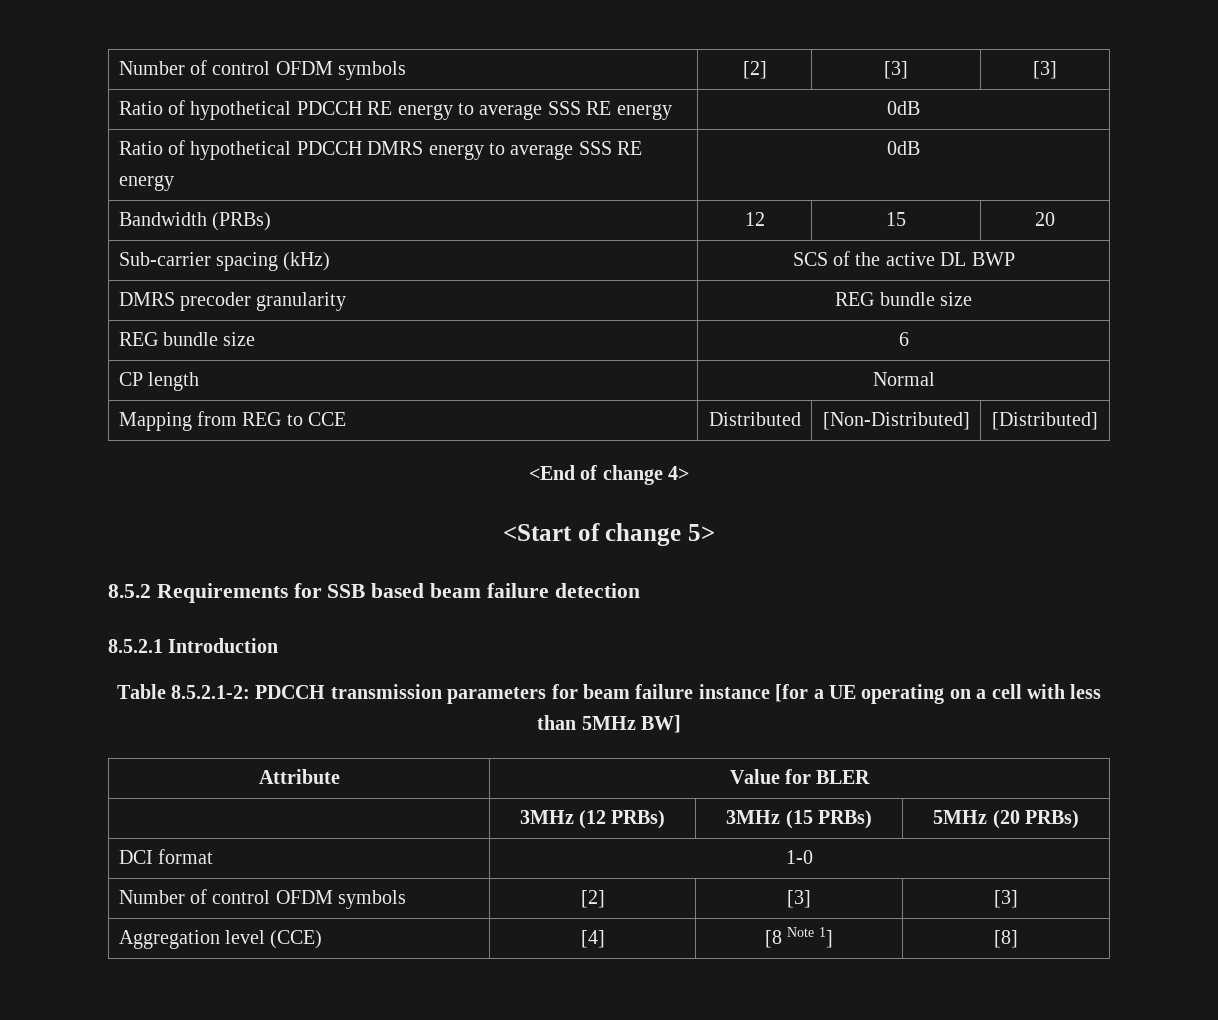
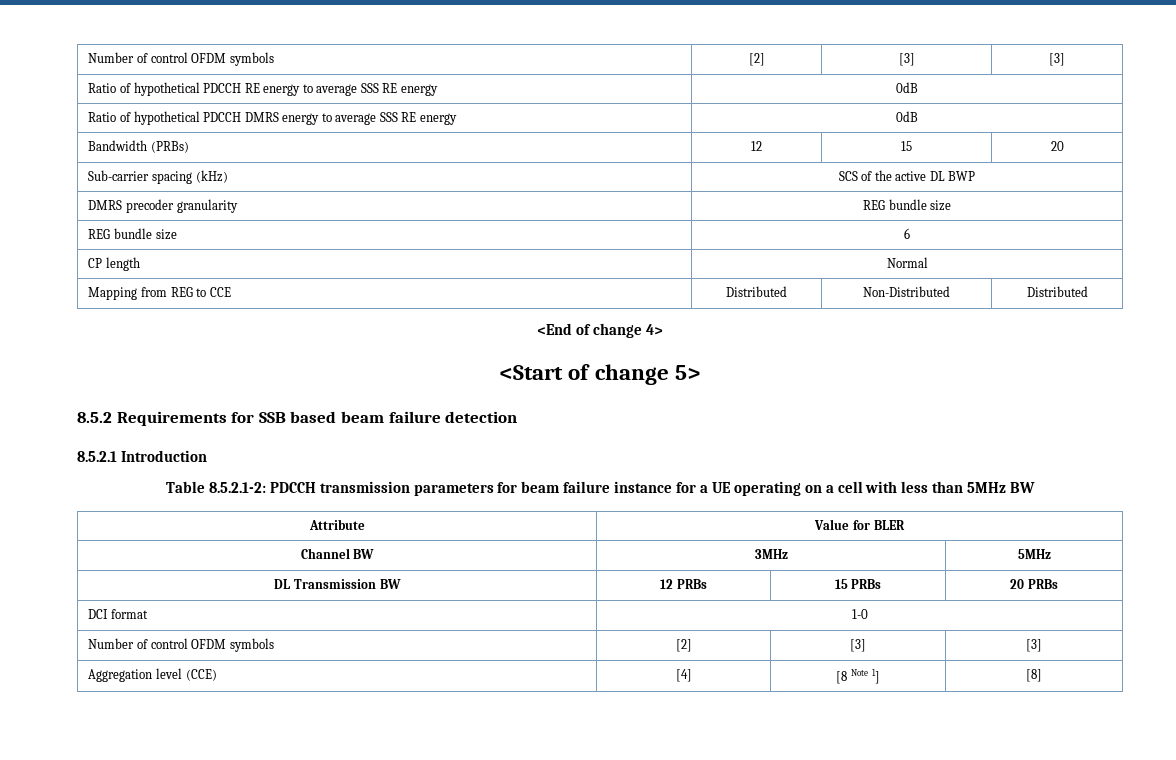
- Mapping from REG to CCE | Distributed | [Non-Distributed] | [Distributed]
+ Mapping from REG to CCE | Distributed | Non-Distributed | Distributed
- Table 8.5.2.1-2: PDCCH transmission parameters for beam failure instance [for a UE operating on a cell with less than 5MHz BW]
+ Table 8.5.2.1-2: PDCCH transmission parameters for beam failure instance for a UE operating on a cell with less than 5MHz BW
- | 3MHz (12 PRBs) | 3MHz (15 PRBs) | 5MHz (20 PRBs)
+ Channel BW | 3MHz | 5MHz
+ DL Transmission BW | 12 PRBs | 15 PRBs | 20 PRBs

